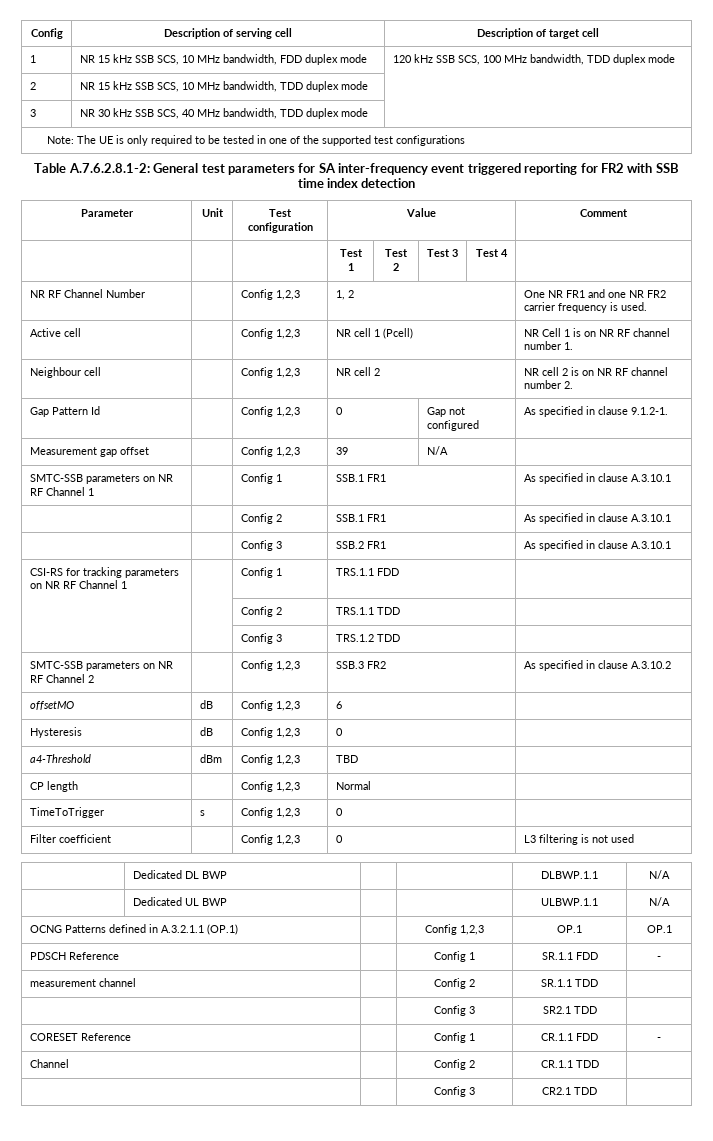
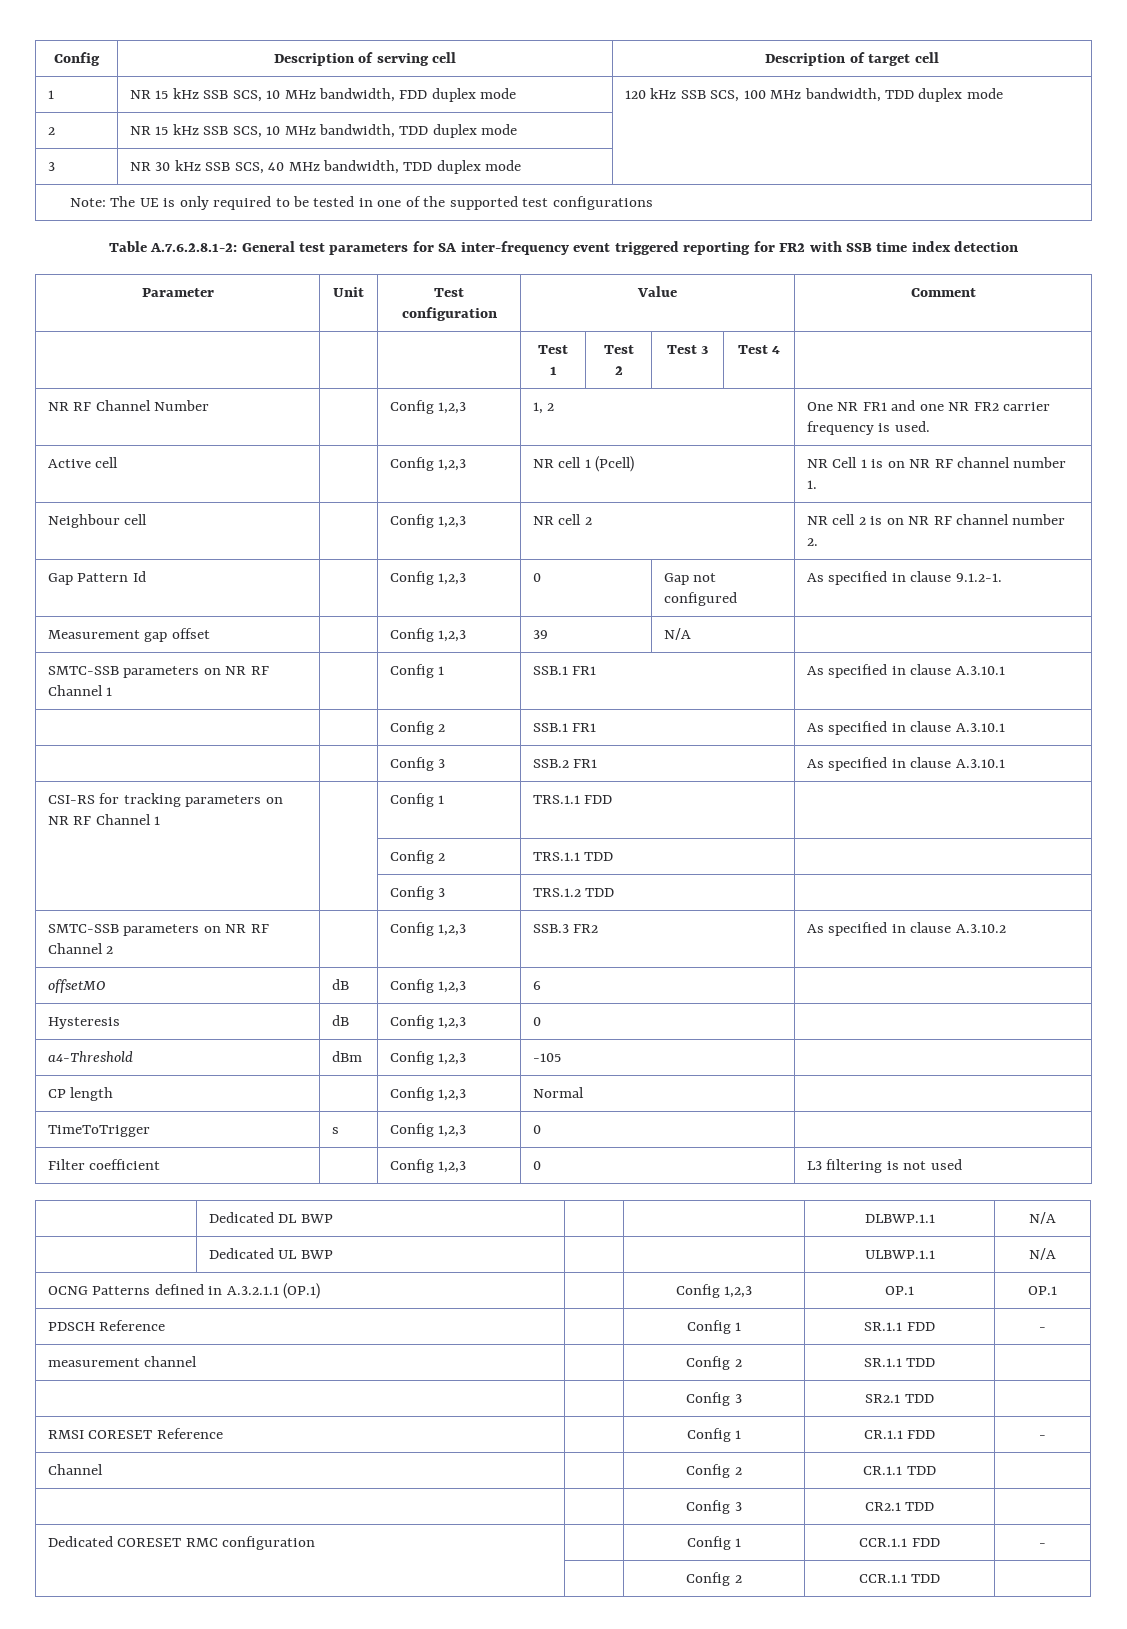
- a4-Threshold | dBm | Config 1,2,3 | TBD |
+ a4-Threshold | dBm | Config 1,2,3 | -105 |
- CORESET Reference | | Config 1 | CR.1.1 FDD | -
+ RMSI CORESET Reference | | Config 1 | CR.1.1 FDD | -
+ Dedicated CORESET RMC configuration | | Config 1 | CCR.1.1 FDD | -
+ | | Config 2 | CCR.1.1 TDD |

